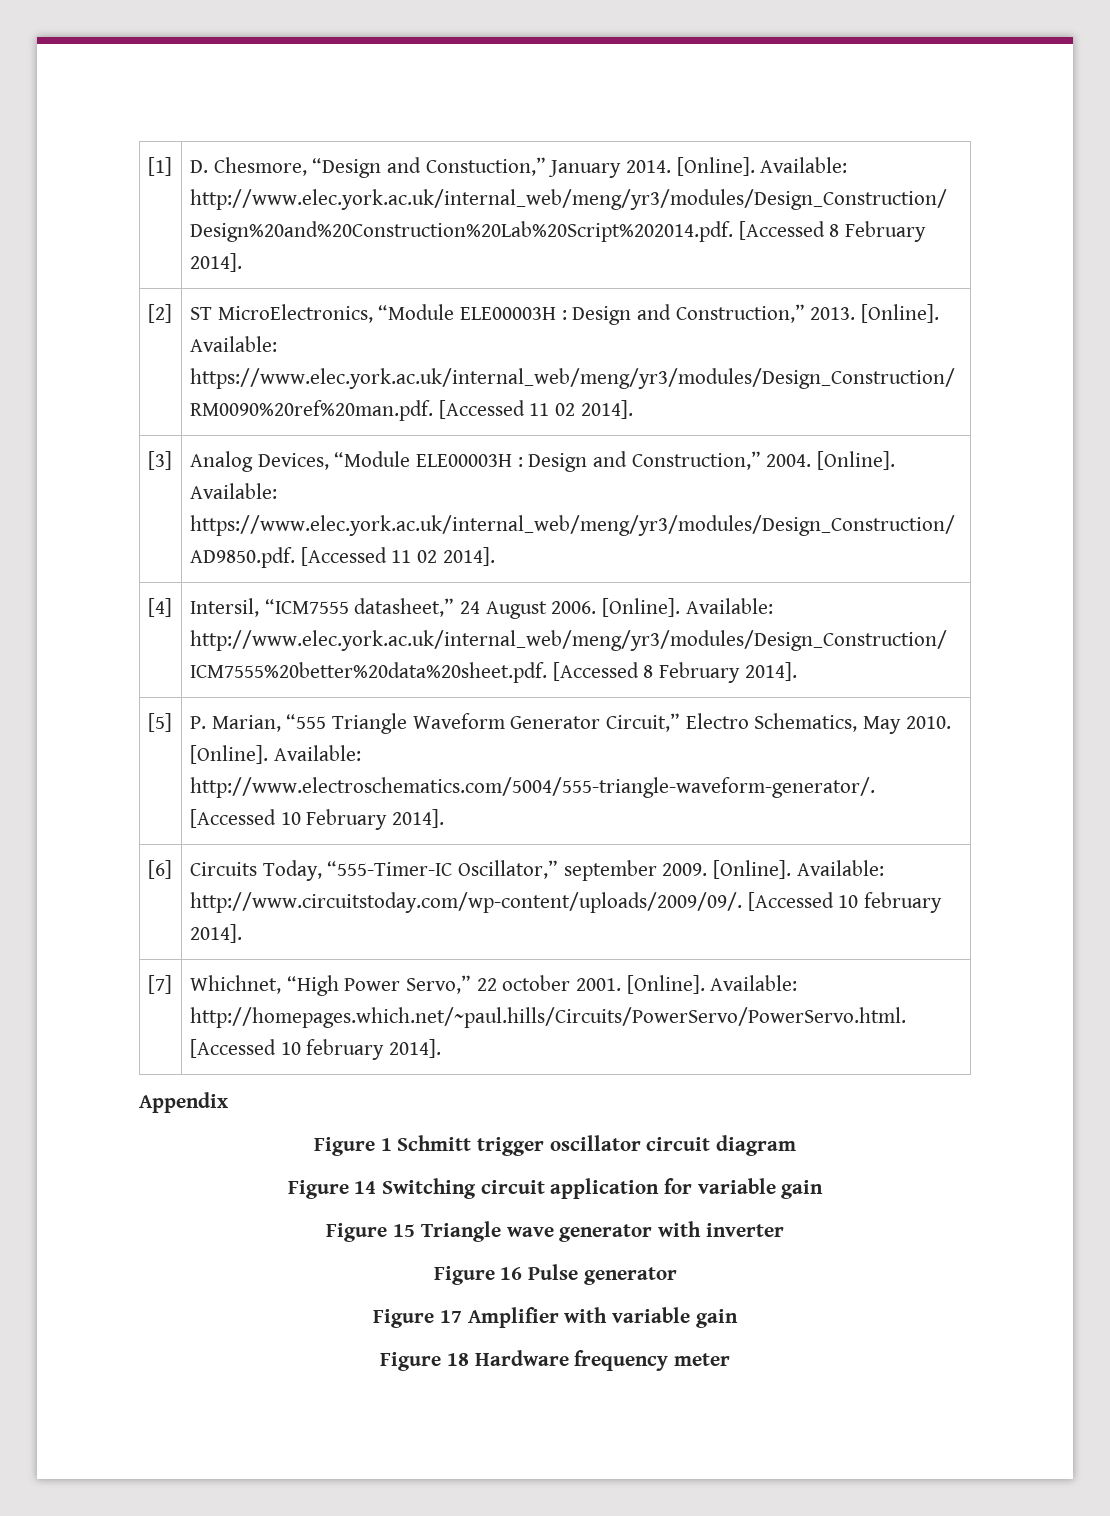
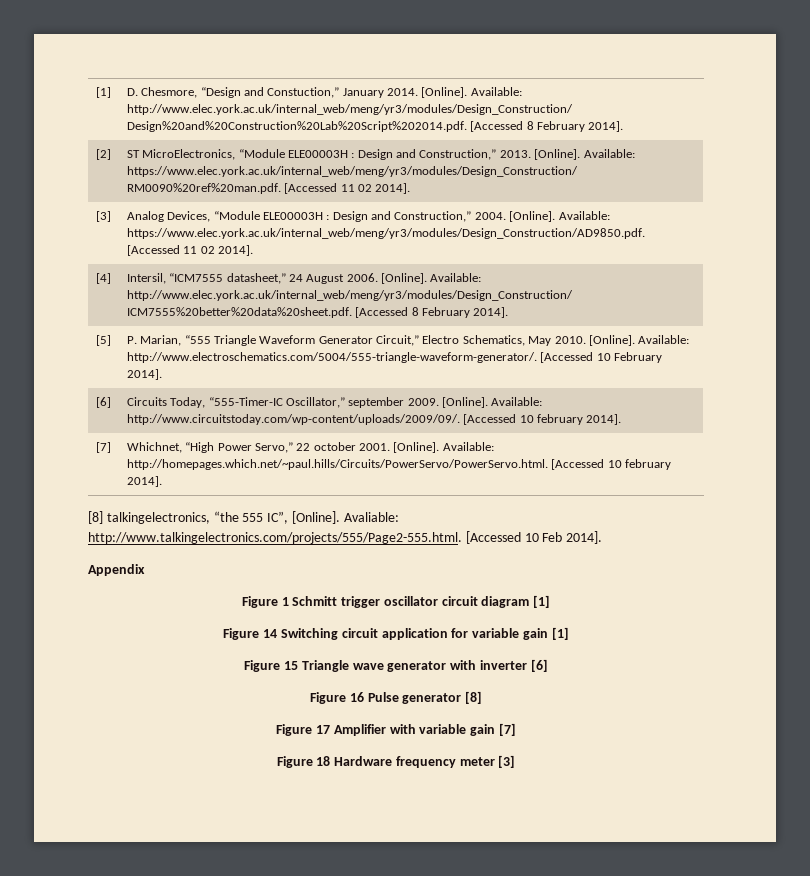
+ [8] talkingelectronics, “the 555 IC”, [Online]. Avaliable: http://www.talkingelectronics.com/projects/555/Page2-555.html. [Accessed 10 Feb 2014].
- Figure 1 Schmitt trigger oscillator circuit diagram
+ Figure 1 Schmitt trigger oscillator circuit diagram [1]
- Figure 14 Switching circuit application for variable gain
+ Figure 14 Switching circuit application for variable gain [1]
- Figure 15 Triangle wave generator with inverter
+ Figure 15 Triangle wave generator with inverter [6]
- Figure 16 Pulse generator
+ Figure 16 Pulse generator [8]
- Figure 17 Amplifier with variable gain
+ Figure 17 Amplifier with variable gain [7]
- Figure 18 Hardware frequency meter
+ Figure 18 Hardware frequency meter [3]

